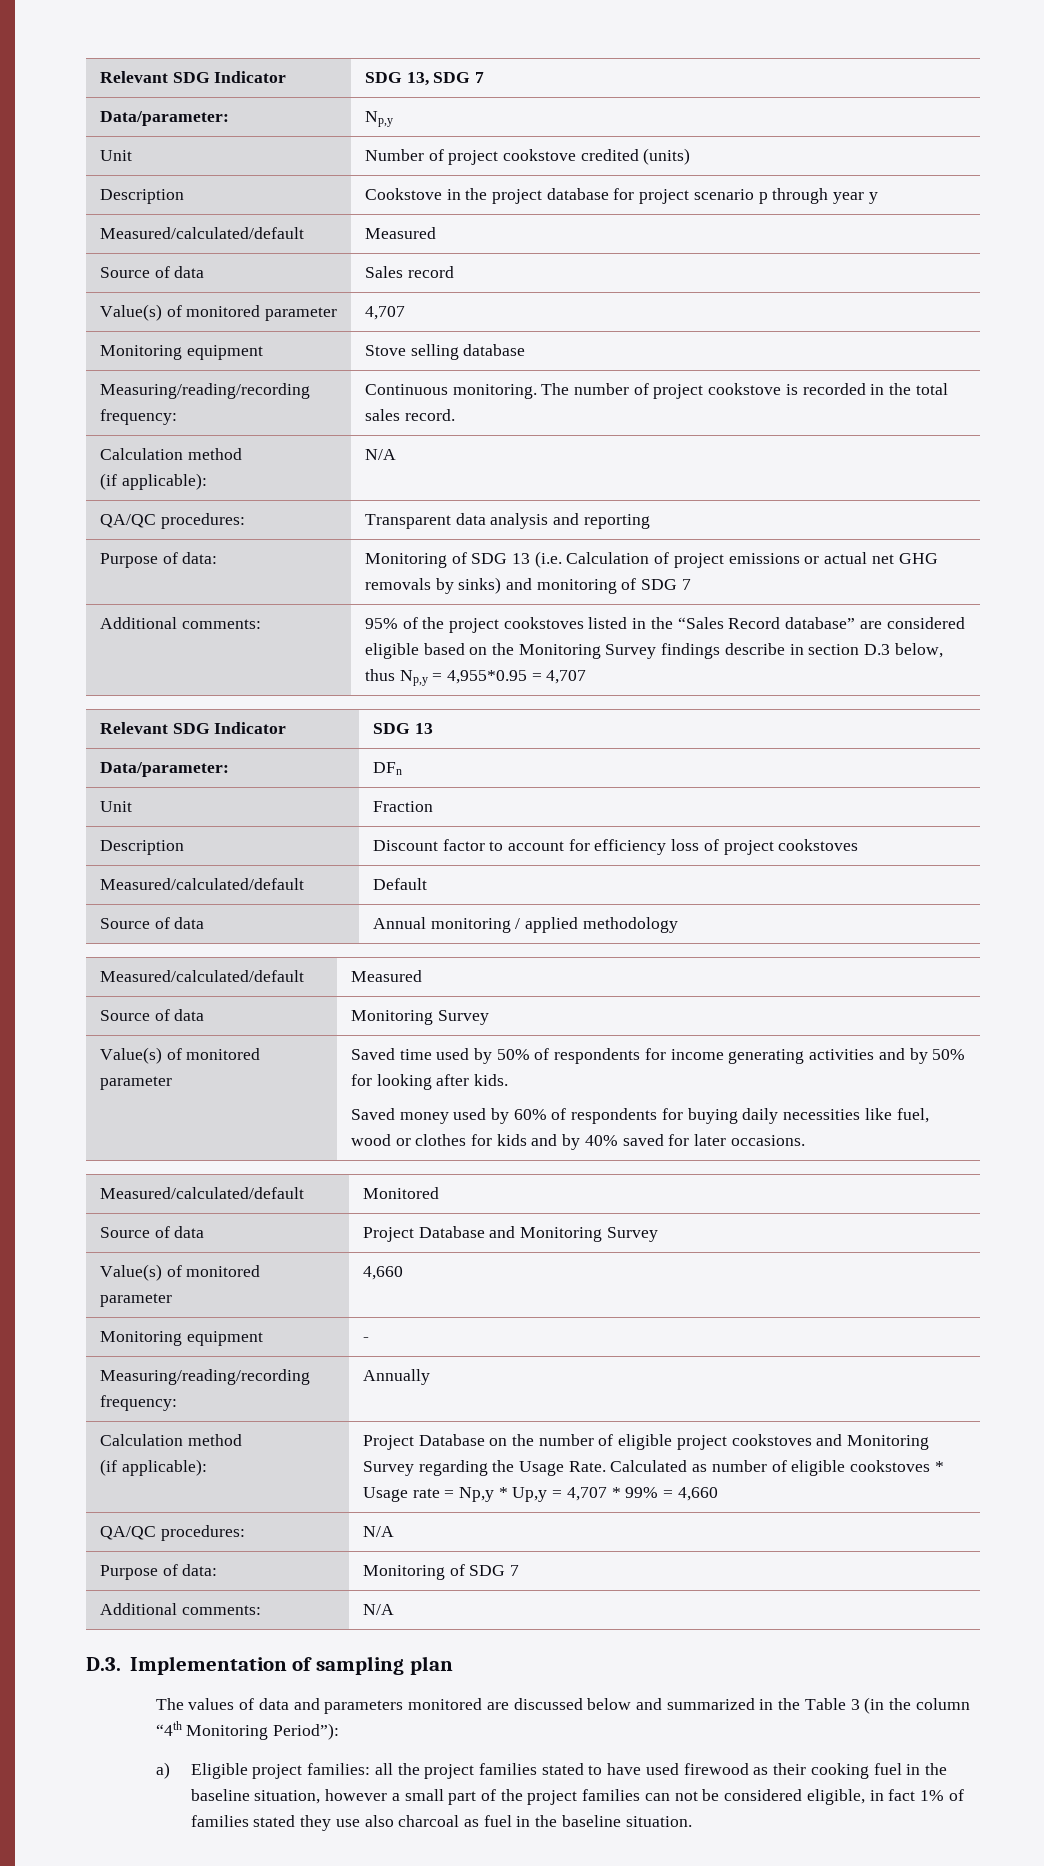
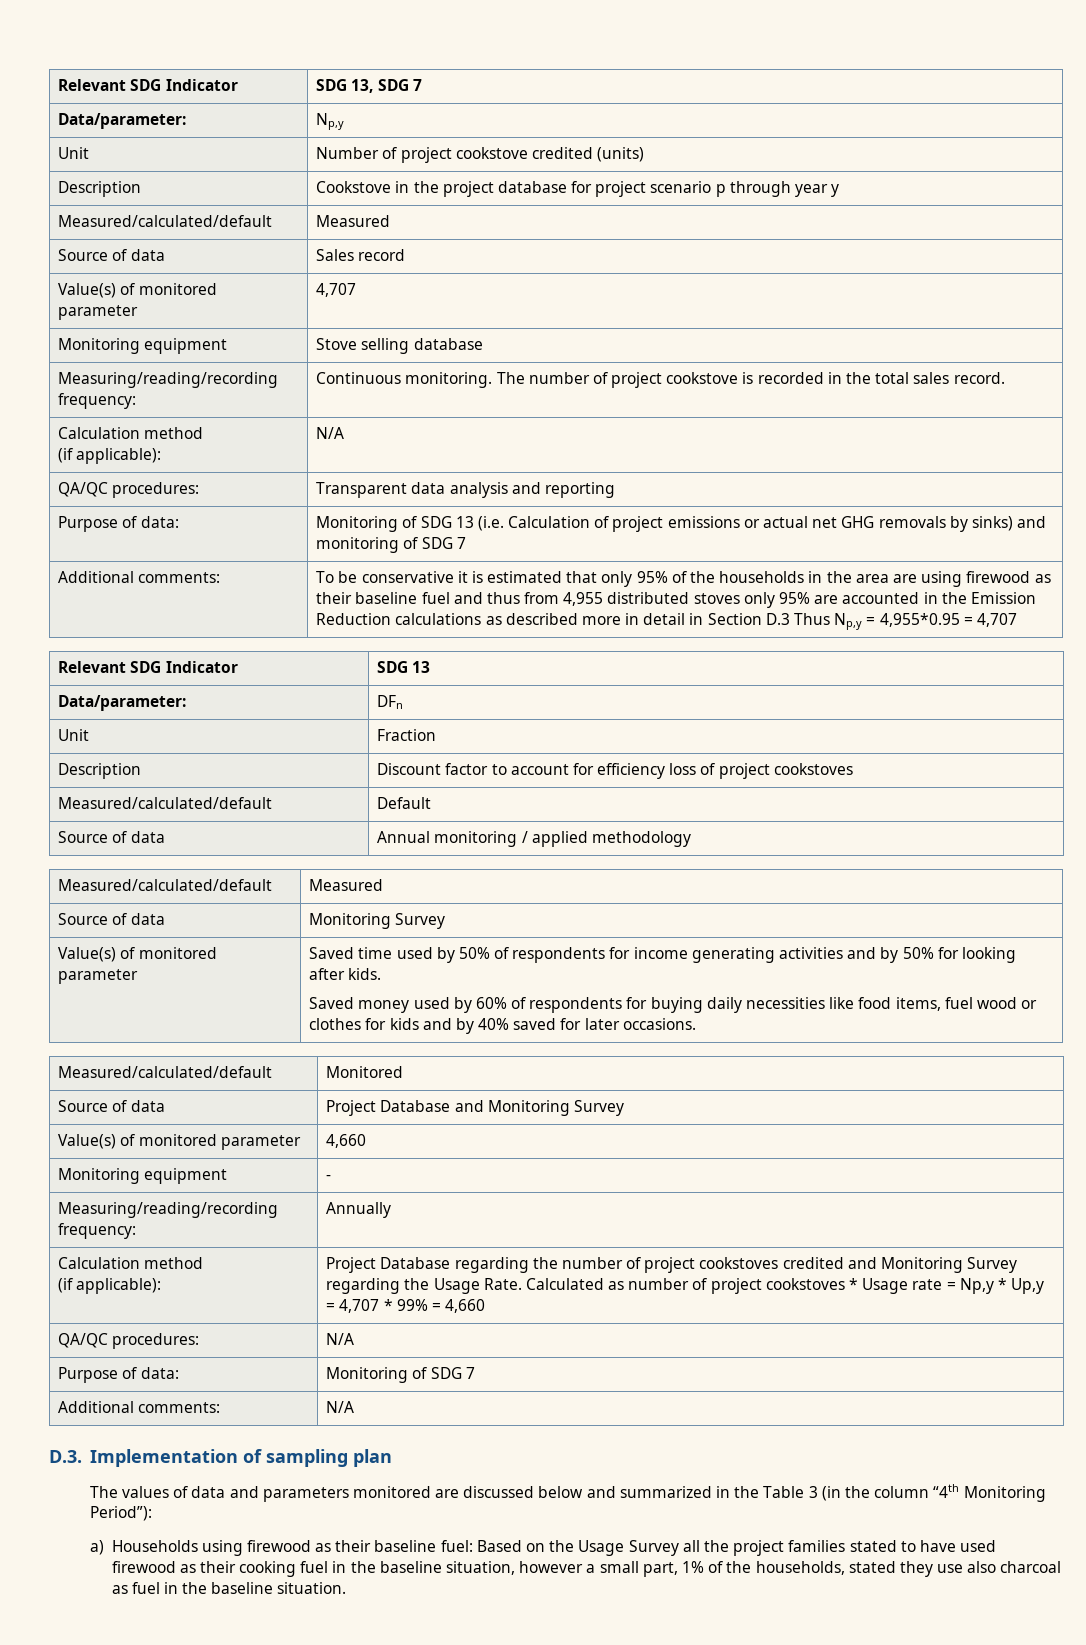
- 95% of the project cookstoves listed in the “Sales Record database” are considered eligible based on the Monitoring Survey findings describe in section D.3 below, thus Np,y = 4,955*0.95 = 4,707
+ To be conservative it is estimated that only 95% of the households in the area are using firewood as their baseline fuel and thus from 4,955 distributed stoves only 95% are accounted in the Emission Reduction calculations as described more in detail in Section D.3 Thus Np,y = 4,955*0.95 = 4,707
- Saved money used by 60% of respondents for buying daily necessities like fuel, wood or clothes for kids and by 40% saved for later occasions.
+ Saved money used by 60% of respondents for buying daily necessities like food items, fuel wood or clothes for kids and by 40% saved for later occasions.
  Measuring/reading/recording frequency: | Annually
  Calculation method
- (if applicable): | Project Database on the number of eligible project cookstoves and Monitoring Survey regarding the Usage Rate. Calculated as number of eligible cookstoves * Usage rate = Np,y * Up,y = 4,707 * 99% = 4,660
+ (if applicable): | Project Database regarding the number of project cookstoves credited and Monitoring Survey regarding the Usage Rate. Calculated as number of project cookstoves * Usage rate = Np,y * Up,y = 4,707 * 99% = 4,660
- a) Eligible project families: all the project families stated to have used firewood as their cooking fuel in the baseline situation, however a small part of the project families can not be considered eligible, in fact 1% of families stated they use also charcoal as fuel in the baseline situation.
+ a) Households using firewood as their baseline fuel: Based on the Usage Survey all the project families stated to have used firewood as their cooking fuel in the baseline situation, however a small part, 1% of the households, stated they use also charcoal as fuel in the baseline situation.

